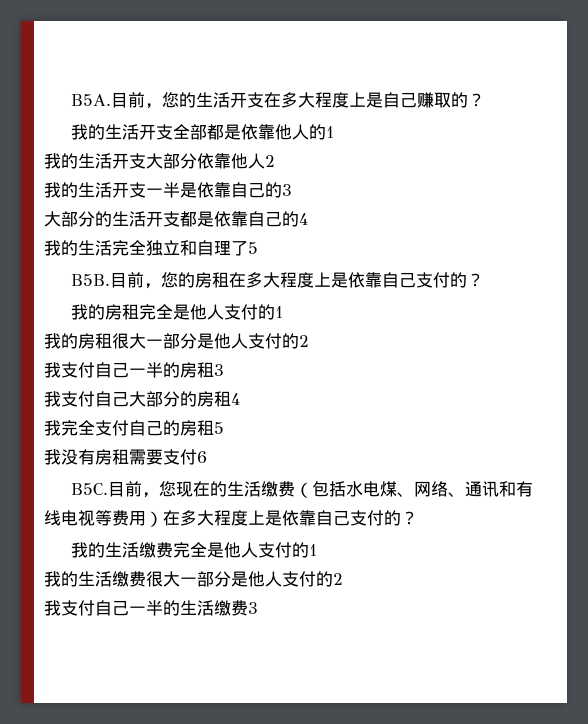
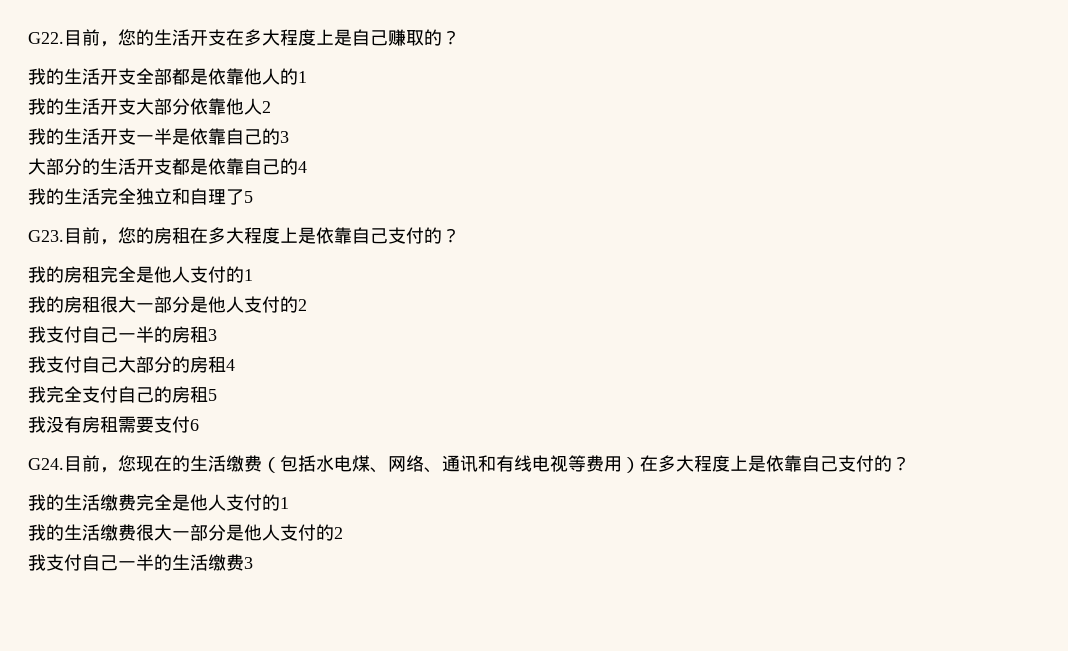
- B5A.目前，您的生活开支在多大程度上是自己赚取的？
+ G22.目前，您的生活开支在多大程度上是自己赚取的？
- B5B.目前，您的房租在多大程度上是依靠自己支付的？
+ G23.目前，您的房租在多大程度上是依靠自己支付的？
- B5C.目前，您现在的生活缴费（包括水电煤、网络、通讯和有线电视等费用）在多大程度上是依靠自己支付的？
+ G24.目前，您现在的生活缴费（包括水电煤、网络、通讯和有线电视等费用）在多大程度上是依靠自己支付的？

